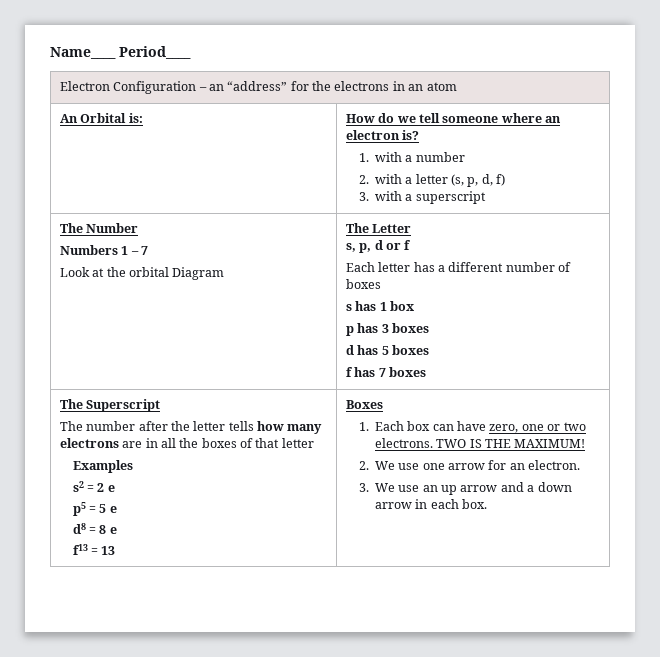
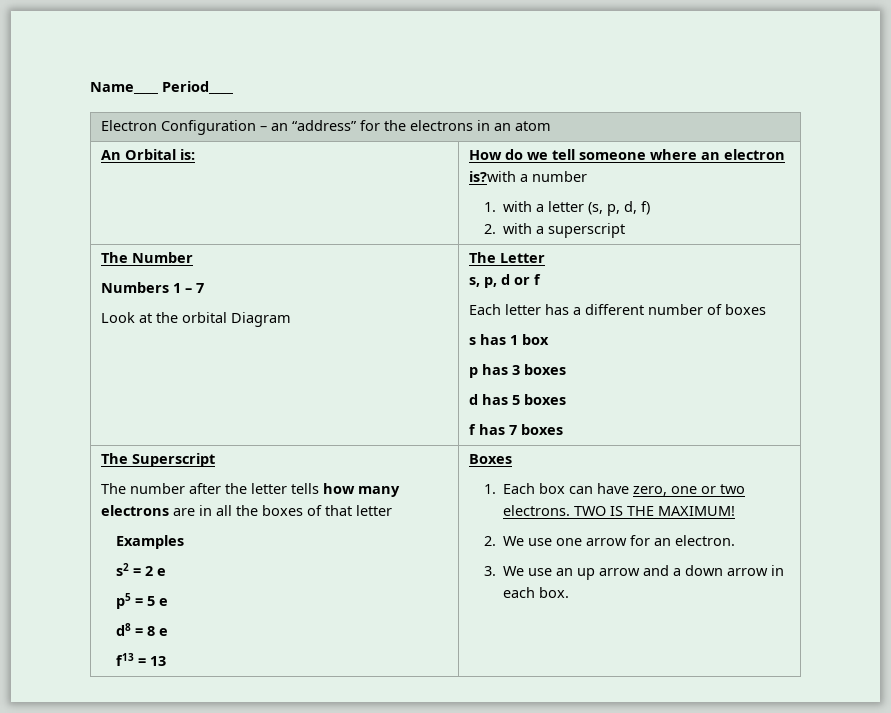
- An Orbital is: | How do we tell someone where an electron is?
- 1. with a number
- 2. with a letter (s, p, d, f)
- 3. with a superscript
+ An Orbital is: | How do we tell someone where an electron is?with a number
+ 1. with a letter (s, p, d, f)
+ 2. with a superscript

